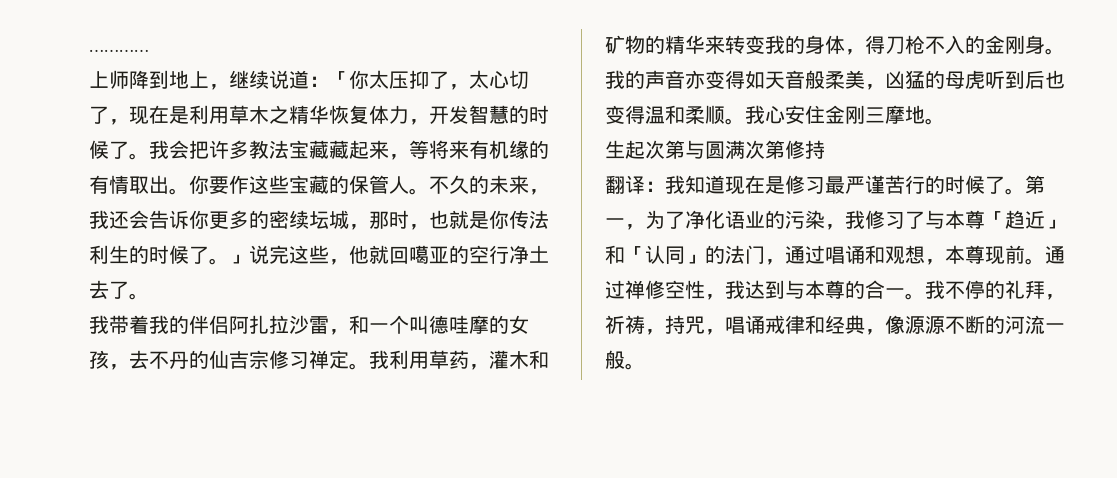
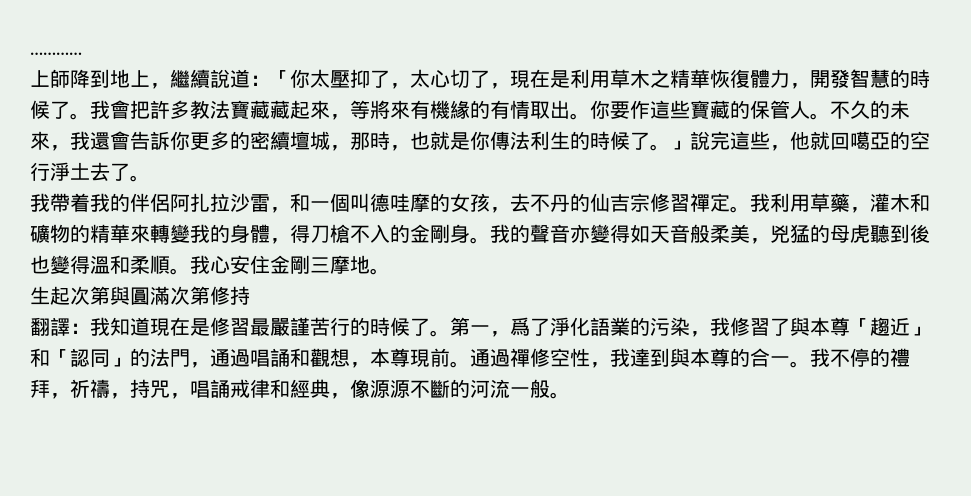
- 上师降到地上，继续说道：「你太压抑了，太心切了，现在是利用草木之精华恢复体力，开发智慧的时候了。我会把许多教法宝藏藏起来，等将来有机缘的有情取出。
+ 上師降到地上，繼續說道：「你太壓抑了，太心切了，現在是利用草木之精華恢復體力，開發智慧的時候了。我會把許多教法寶藏藏起來，等將來有機緣的有情取出。
- 你要作这些宝藏的保管人。
+ 你要作這些寶藏的保管人。
- 不久的未来，我还会告诉你更多的密续坛城，那时，也就是你传法利生的时候了。」说完这些，他就回噶亚的空行净土去了。
+ 不久的未來，我還會告訴你更多的密續壇城，那時，也就是你傳法利生的時候了。」說完這些，他就回噶亞的空行淨土去了。
- 我带着我的伴侣阿扎拉沙雷，和一个叫德哇摩的女孩，去不丹的仙吉宗修习禅定。
+ 我帶着我的伴侶阿扎拉沙雷，和一個叫德哇摩的女孩，去不丹的仙吉宗修習禪定。
- 我利用草药，灌木和矿物的精华来转变我的身体，得刀枪不入的金刚身。
+ 我利用草藥，灌木和礦物的精華來轉變我的身體，得刀槍不入的金剛身。
- 我的声音亦变得如天音般柔美，凶猛的母虎听到后也变得温和柔顺。
+ 我的聲音亦變得如天音般柔美，兇猛的母虎聽到後也變得溫和柔順。
- 我心安住金刚三摩地。
+ 我心安住金剛三摩地。
- 生起次第与圆满次第修持
+ 生起次第與圓滿次第修持
- 翻译：我知道现在是修习最严谨苦行的时候了。第一，为了净化语业的污染，我修习了与本尊「趋近」和「认同」的法门，通过唱诵和观想，本尊现前。通过禅修空性，我达到与本尊的合一。
+ 翻譯：我知道現在是修習最嚴謹苦行的時候了。第一，爲了淨化語業的污染，我修習了與本尊「趨近」和「認同」的法門，通過唱誦和觀想，本尊現前。通過禪修空性，我達到與本尊的合一。
- 我不停的礼拜，祈祷，持咒，唱诵戒律和经典，像源源不断的河流一般。
+ 我不停的禮拜，祈禱，持咒，唱誦戒律和經典，像源源不斷的河流一般。

